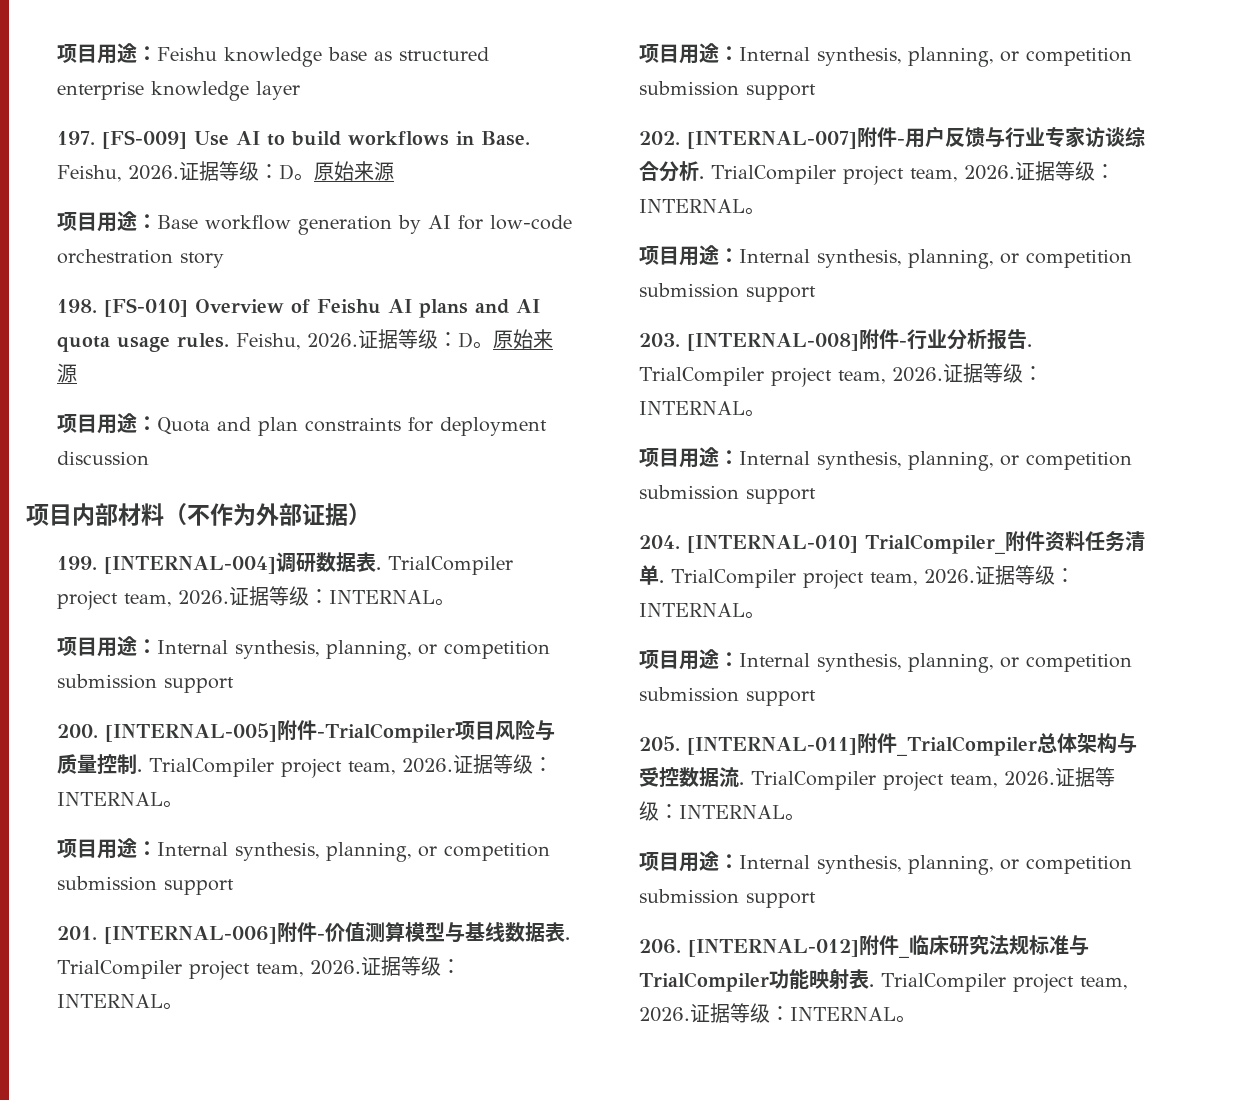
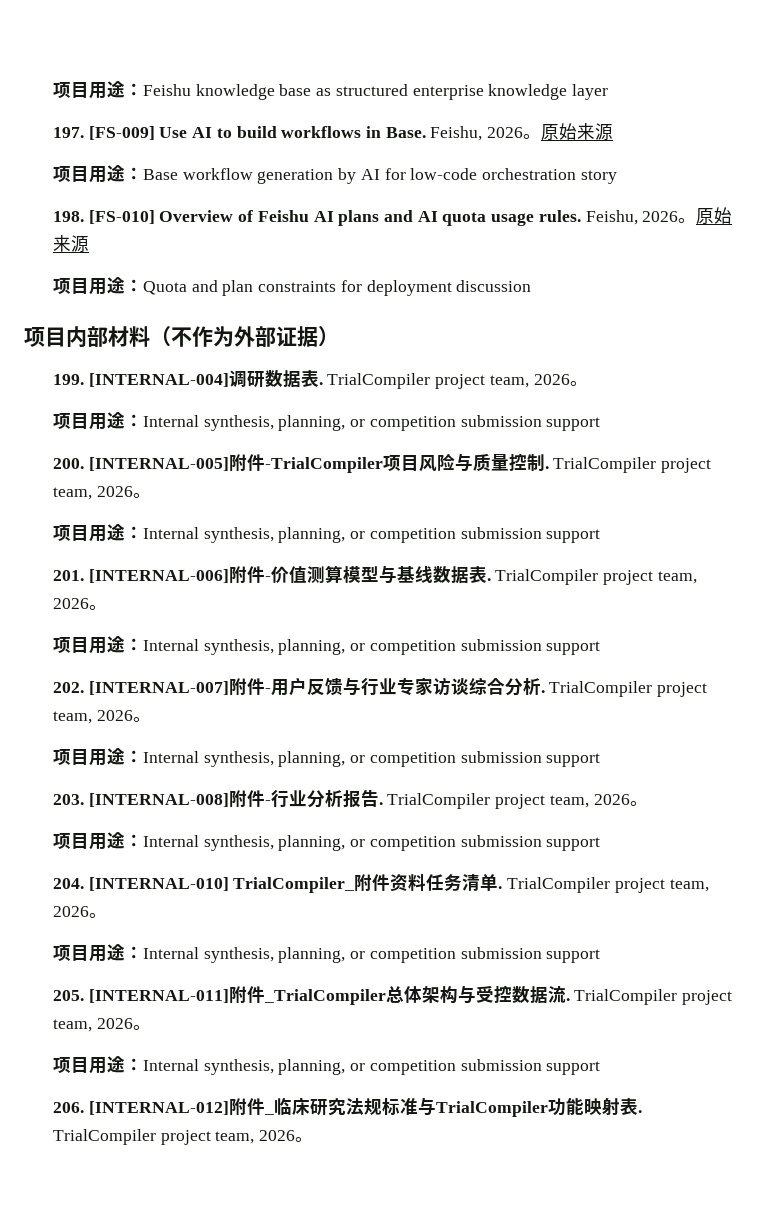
- 197. [FS-009] Use AI to build workflows in Base. Feishu, 2026.证据等级：D。
+ 197. [FS-009] Use AI to build workflows in Base. Feishu, 2026。
- 198. [FS-010] Overview of Feishu AI plans and AI quota usage rules. Feishu, 2026.证据等级：D。
+ 198. [FS-010] Overview of Feishu AI plans and AI quota usage rules. Feishu, 2026。
- 199. [INTERNAL-004]调研数据表. TrialCompiler project team, 2026.证据等级：INTERNAL。
+ 199. [INTERNAL-004]调研数据表. TrialCompiler project team, 2026。
- 200. [INTERNAL-005]附件-TrialCompiler项目风险与质量控制. TrialCompiler project team, 2026.证据等级：INTERNAL。
+ 200. [INTERNAL-005]附件-TrialCompiler项目风险与质量控制. TrialCompiler project team, 2026。
- 201. [INTERNAL-006]附件-价值测算模型与基线数据表. TrialCompiler project team, 2026.证据等级：INTERNAL。
+ 201. [INTERNAL-006]附件-价值测算模型与基线数据表. TrialCompiler project team, 2026。
- 202. [INTERNAL-007]附件-用户反馈与行业专家访谈综合分析. TrialCompiler project team, 2026.证据等级：INTERNAL。
+ 202. [INTERNAL-007]附件-用户反馈与行业专家访谈综合分析. TrialCompiler project team, 2026。
- 203. [INTERNAL-008]附件-行业分析报告. TrialCompiler project team, 2026.证据等级：INTERNAL。
+ 203. [INTERNAL-008]附件-行业分析报告. TrialCompiler project team, 2026。
- 204. [INTERNAL-010] TrialCompiler_附件资料任务清单. TrialCompiler project team, 2026.证据等级：INTERNAL。
+ 204. [INTERNAL-010] TrialCompiler_附件资料任务清单. TrialCompiler project team, 2026。
- 205. [INTERNAL-011]附件_TrialCompiler总体架构与受控数据流. TrialCompiler project team, 2026.证据等级：INTERNAL。
+ 205. [INTERNAL-011]附件_TrialCompiler总体架构与受控数据流. TrialCompiler project team, 2026。
- 206. [INTERNAL-012]附件_临床研究法规标准与TrialCompiler功能映射表. TrialCompiler project team, 2026.证据等级：INTERNAL。
+ 206. [INTERNAL-012]附件_临床研究法规标准与TrialCompiler功能映射表. TrialCompiler project team, 2026。

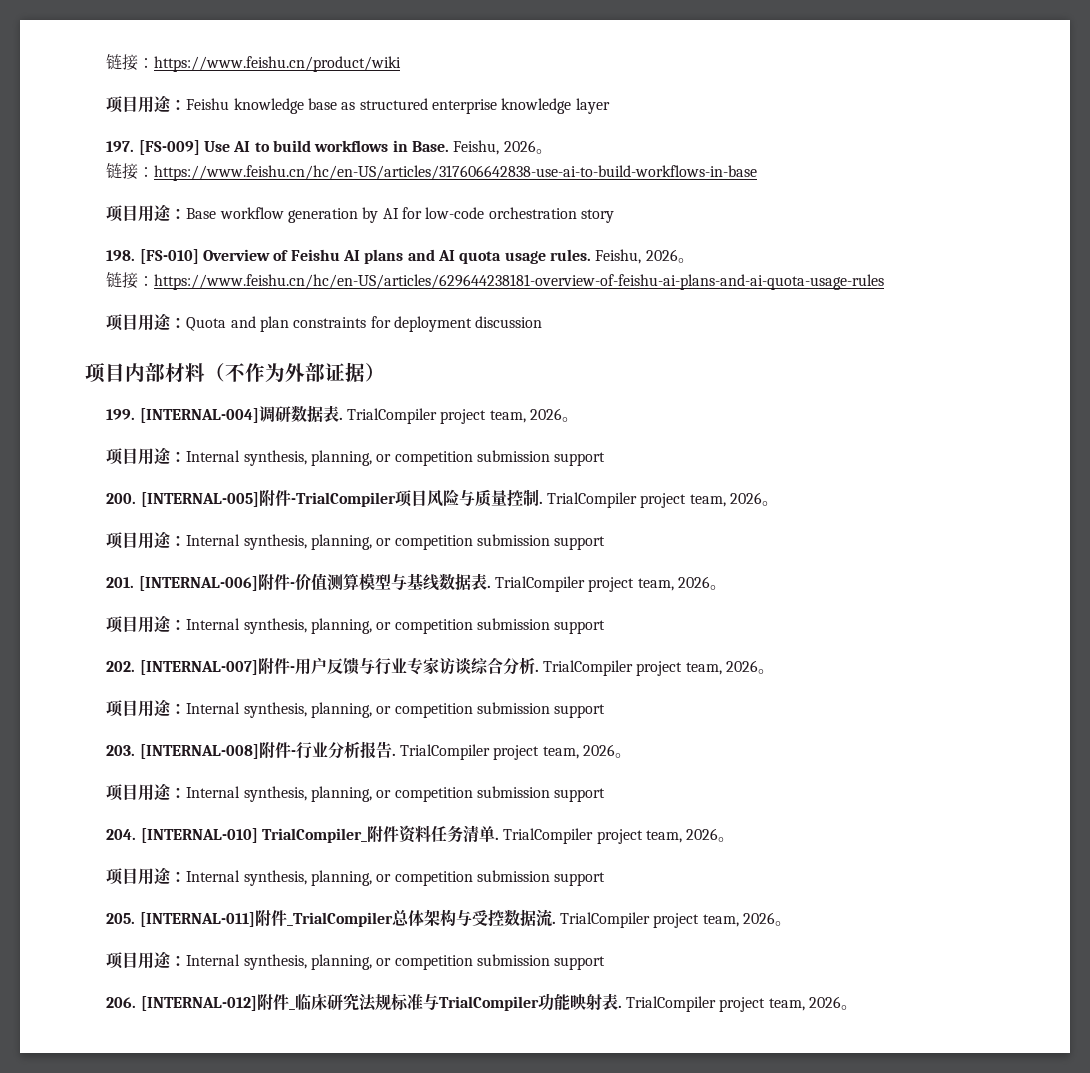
+ 链接：https://www.feishu.cn/product/wiki
- 197. [FS-009] Use AI to build workflows in Base. Feishu, 2026。原始来源
+ 197. [FS-009] Use AI to build workflows in Base. Feishu, 2026。
+ 链接：https://www.feishu.cn/hc/en-US/articles/317606642838-use-ai-to-build-workflows-in-base
- 198. [FS-010] Overview of Feishu AI plans and AI quota usage rules. Feishu, 2026。原始来源
+ 198. [FS-010] Overview of Feishu AI plans and AI quota usage rules. Feishu, 2026。
+ 链接：https://www.feishu.cn/hc/en-US/articles/629644238181-overview-of-feishu-ai-plans-and-ai-quota-usage-rules

